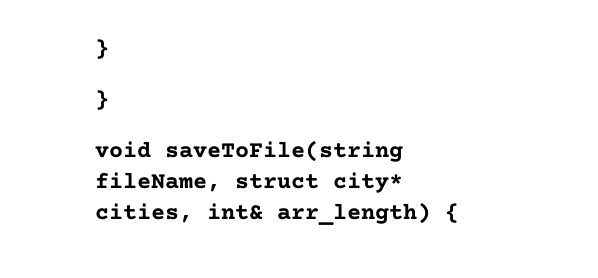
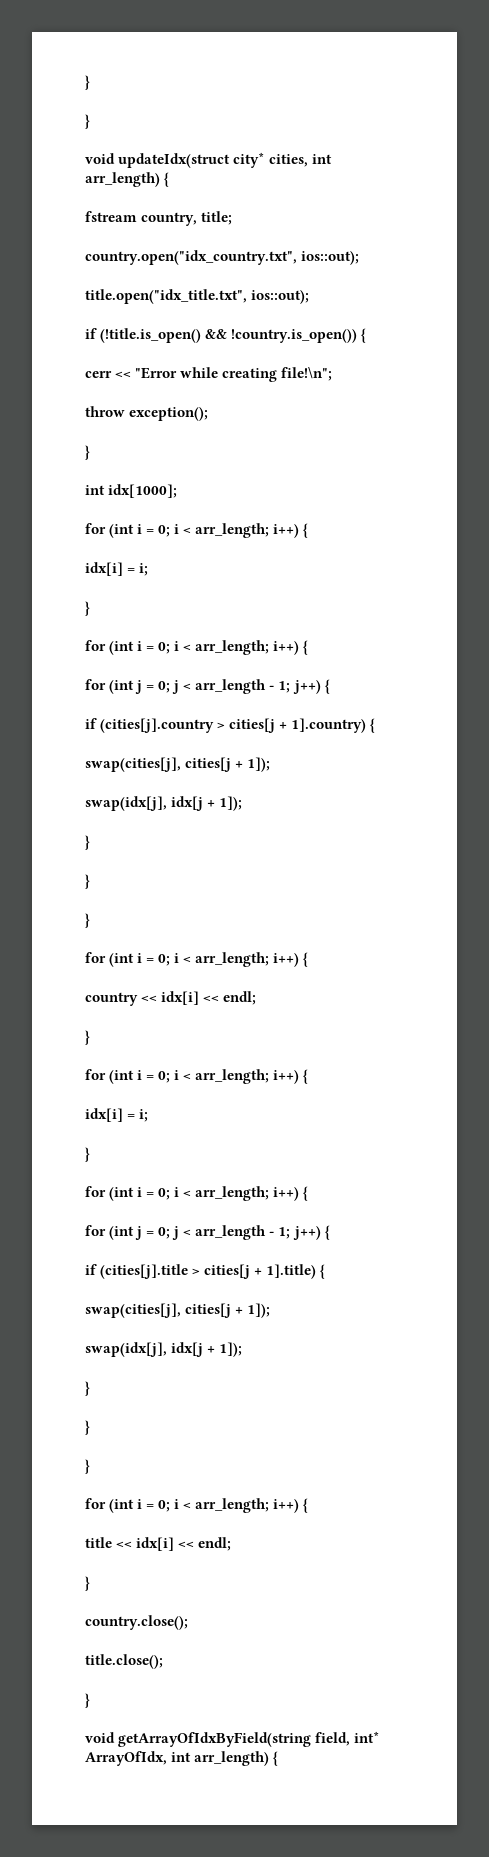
- void saveToFile(string fileName, struct city* cities, int& arr_length) {
+ void updateIdx(struct city* cities, int arr_length) {
+ fstream country, title;
+ country.open("idx_country.txt", ios::out);
+ title.open("idx_title.txt", ios::out);
+ if (!title.is_open() && !country.is_open()) {
+ cerr << "Error while creating file!\n";
+ throw exception();
+ }
+ int idx[1000];
+ for (int i = 0; i < arr_length; i++) {
+ idx[i] = i;
+ }
+ for (int i = 0; i < arr_length; i++) {
+ for (int j = 0; j < arr_length - 1; j++) {
+ if (cities[j].country > cities[j + 1].country) {
+ swap(cities[j], cities[j + 1]);
+ swap(idx[j], idx[j + 1]);
+ }
+ }
+ }
+ for (int i = 0; i < arr_length; i++) {
+ country << idx[i] << endl;
+ }
+ for (int i = 0; i < arr_length; i++) {
+ idx[i] = i;
+ }
+ for (int i = 0; i < arr_length; i++) {
+ for (int j = 0; j < arr_length - 1; j++) {
+ if (cities[j].title > cities[j + 1].title) {
+ swap(cities[j], cities[j + 1]);
+ swap(idx[j], idx[j + 1]);
+ }
+ }
+ }
+ for (int i = 0; i < arr_length; i++) {
+ title << idx[i] << endl;
+ }
+ country.close();
+ title.close();
+ }
+ void getArrayOfIdxByField(string field, int* ArrayOfIdx, int arr_length) {

